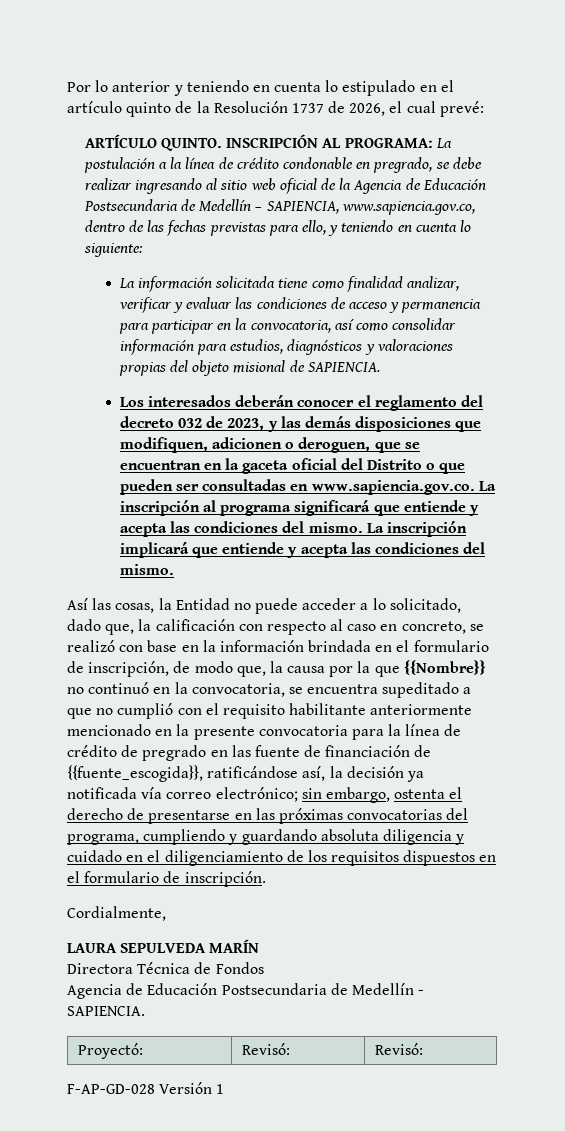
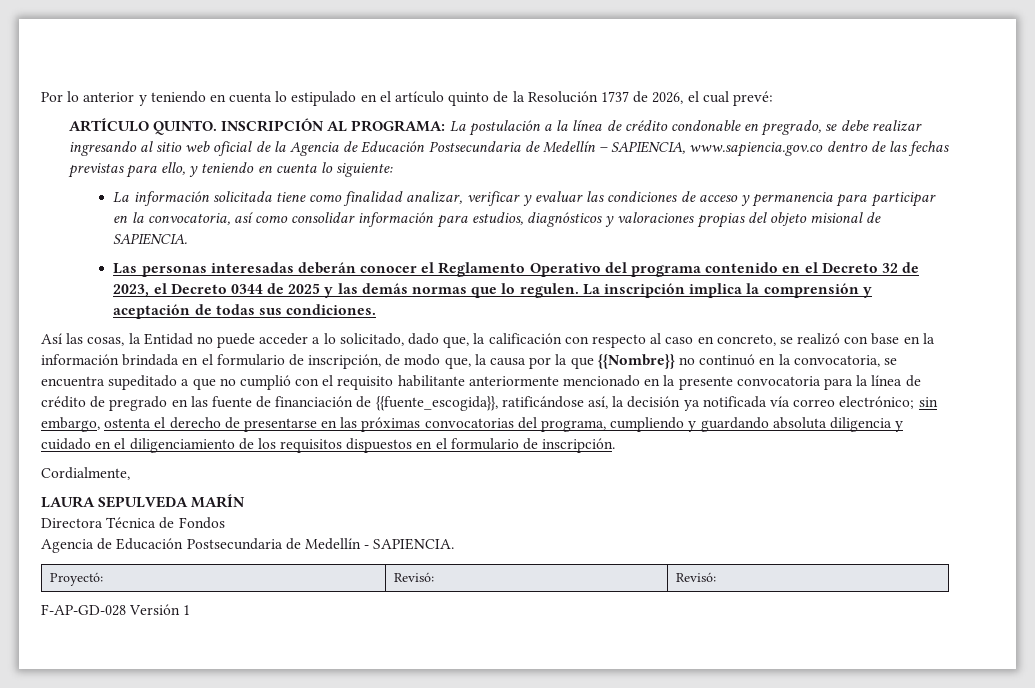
- INSCRIPCIÓN AL PROGRAMA: La postulación a la línea de crédito condonable en pregrado, se debe realizar ingresando al sitio web oficial de la Agencia de Educación Postsecundaria de Medellín – SAPIENCIA, www.sapiencia.gov.co, dentro de las fechas previstas para ello, y teniendo en cuenta lo siguiente:
+ INSCRIPCIÓN AL PROGRAMA: La postulación a la línea de crédito condonable en pregrado, se debe realizar ingresando al sitio web oficial de la Agencia de Educación Postsecundaria de Medellín – SAPIENCIA, www.sapiencia.gov.co dentro de las fechas previstas para ello, y teniendo en cuenta lo siguiente:
- Los interesados deberán conocer el reglamento del decreto 032 de 2023, y las demás disposiciones que modifiquen, adicionen o deroguen, que se encuentran en la gaceta oficial del Distrito o que pueden ser consultadas en www.sapiencia.gov.co. La inscripción al programa significará que entiende y acepta las condiciones del mismo. La inscripción implicará que entiende y acepta las condiciones del mismo.
+ Las personas interesadas deberán conocer el Reglamento Operativo del programa contenido en el Decreto 32 de 2023, el Decreto 0344 de 2025 y las demás normas que lo regulen. La inscripción implica la comprensión y aceptación de todas sus condiciones.

